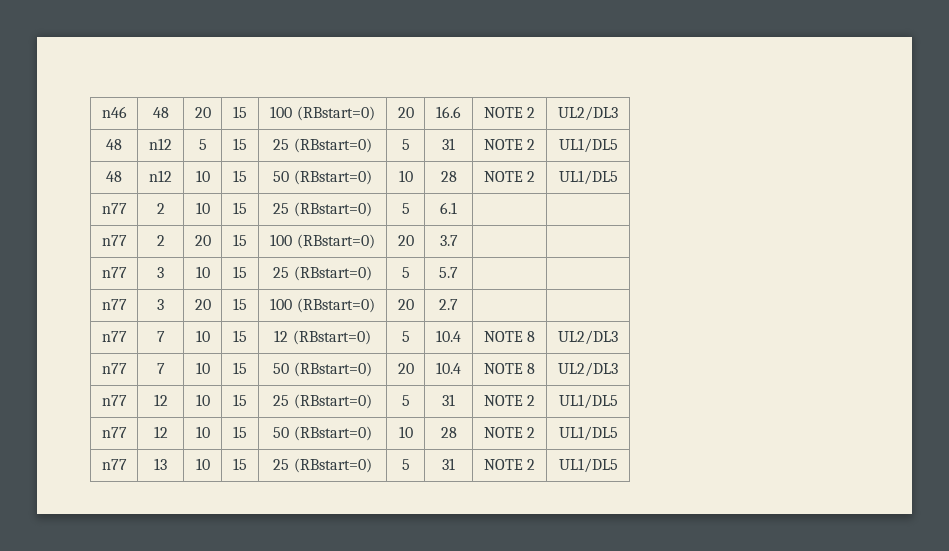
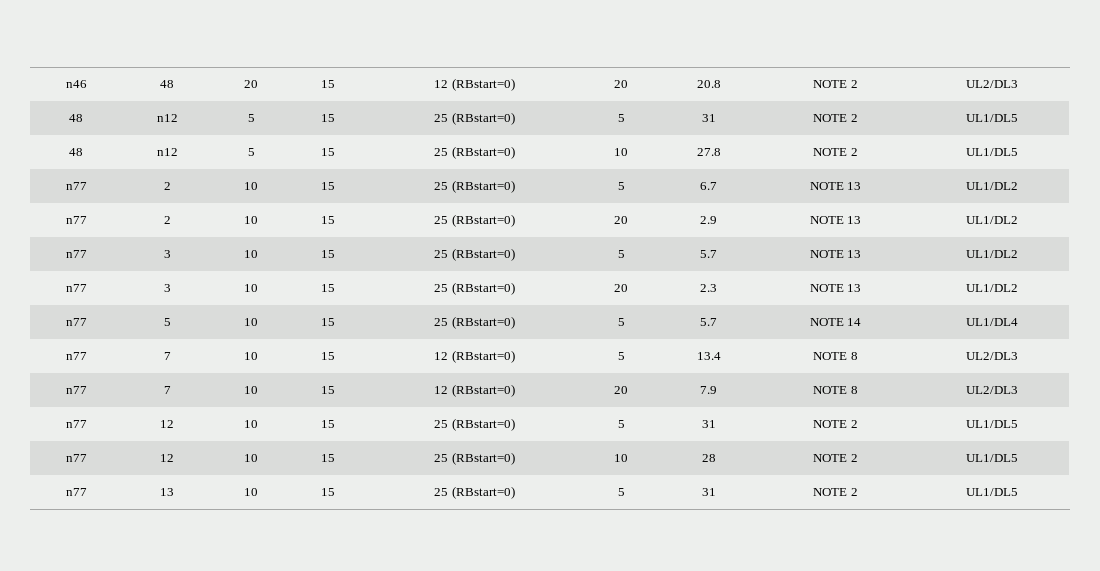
- n46 | 48 | 20 | 15 | 100 (RBstart=0) | 20 | 16.6 | NOTE 2 | UL2/DL3
+ n46 | 48 | 20 | 15 | 12 (RBstart=0) | 20 | 20.8 | NOTE 2 | UL2/DL3
- 48 | n12 | 10 | 15 | 50 (RBstart=0) | 10 | 28 | NOTE 2 | UL1/DL5
+ 48 | n12 | 5 | 15 | 25 (RBstart=0) | 10 | 27.8 | NOTE 2 | UL1/DL5
- n77 | 2 | 10 | 15 | 25 (RBstart=0) | 5 | 6.1 | |
- n77 | 2 | 20 | 15 | 100 (RBstart=0) | 20 | 3.7 | |
+ n77 | 2 | 10 | 15 | 25 (RBstart=0) | 5 | 6.7 | NOTE 13 | UL1/DL2
+ n77 | 2 | 10 | 15 | 25 (RBstart=0) | 20 | 2.9 | NOTE 13 | UL1/DL2
- n77 | 3 | 10 | 15 | 25 (RBstart=0) | 5 | 5.7 | |
- n77 | 3 | 20 | 15 | 100 (RBstart=0) | 20 | 2.7 | |
+ n77 | 3 | 10 | 15 | 25 (RBstart=0) | 5 | 5.7 | NOTE 13 | UL1/DL2
+ n77 | 3 | 10 | 15 | 25 (RBstart=0) | 20 | 2.3 | NOTE 13 | UL1/DL2
+ n77 | 5 | 10 | 15 | 25 (RBstart=0) | 5 | 5.7 | NOTE 14 | UL1/DL4
- n77 | 7 | 10 | 15 | 12 (RBstart=0) | 5 | 10.4 | NOTE 8 | UL2/DL3
+ n77 | 7 | 10 | 15 | 12 (RBstart=0) | 5 | 13.4 | NOTE 8 | UL2/DL3
- n77 | 7 | 10 | 15 | 50 (RBstart=0) | 20 | 10.4 | NOTE 8 | UL2/DL3
+ n77 | 7 | 10 | 15 | 12 (RBstart=0) | 20 | 7.9 | NOTE 8 | UL2/DL3
- n77 | 12 | 10 | 15 | 50 (RBstart=0) | 10 | 28 | NOTE 2 | UL1/DL5
+ n77 | 12 | 10 | 15 | 25 (RBstart=0) | 10 | 28 | NOTE 2 | UL1/DL5

